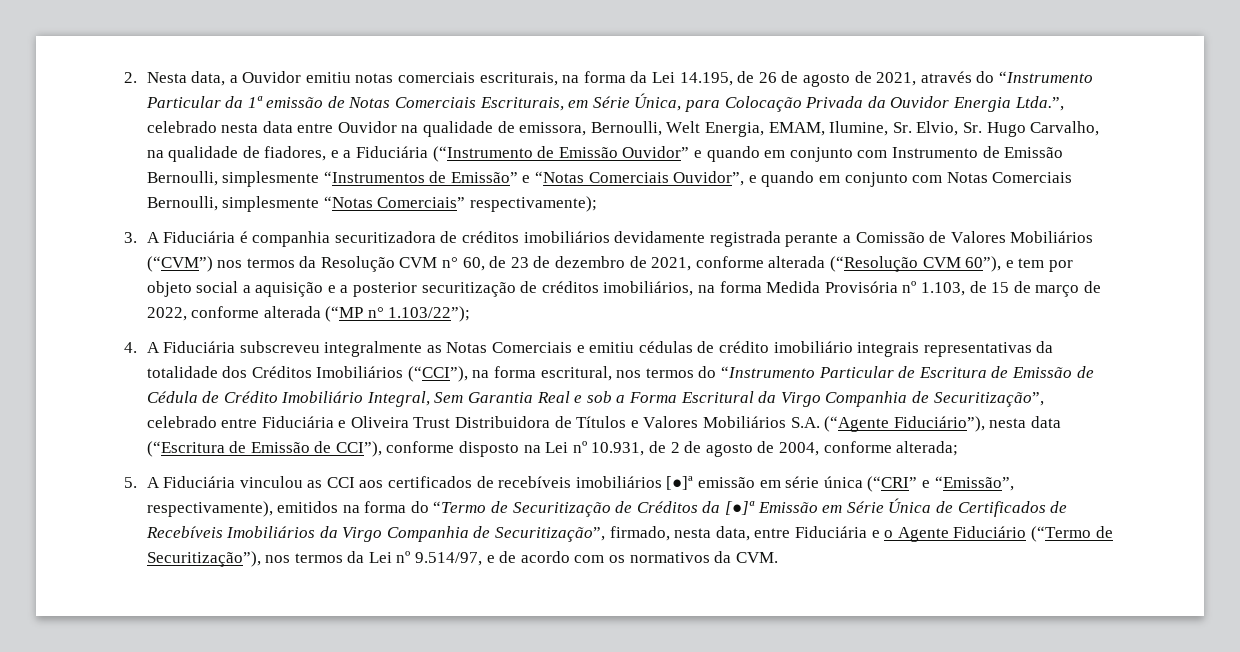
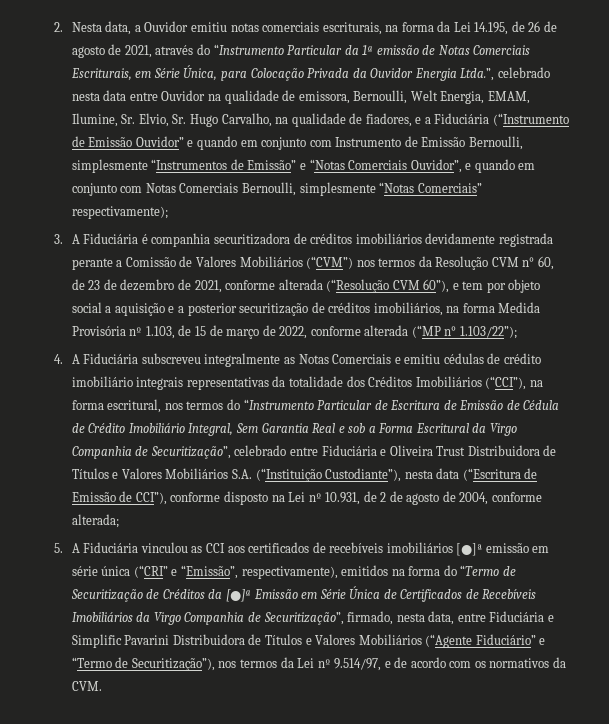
- 4. A Fiduciária subscreveu integralmente as Notas Comerciais e emitiu cédulas de crédito imobiliário integrais representativas da totalidade dos Créditos Imobiliários (“CCI”), na forma escritural, nos termos do “Instrumento Particular de Escritura de Emissão de Cédula de Crédito Imobiliário Integral, Sem Garantia Real e sob a Forma Escritural da Virgo Companhia de Securitização”, celebrado entre Fiduciária e Oliveira Trust Distribuidora de Títulos e Valores Mobiliários S.A. (“Agente Fiduciário”), nesta data (“Escritura de Emissão de CCI”), conforme disposto na Lei nº 10.931, de 2 de agosto de 2004, conforme alterada;
+ 4. A Fiduciária subscreveu integralmente as Notas Comerciais e emitiu cédulas de crédito imobiliário integrais representativas da totalidade dos Créditos Imobiliários (“CCI”), na forma escritural, nos termos do “Instrumento Particular de Escritura de Emissão de Cédula de Crédito Imobiliário Integral, Sem Garantia Real e sob a Forma Escritural da Virgo Companhia de Securitização”, celebrado entre Fiduciária e Oliveira Trust Distribuidora de Títulos e Valores Mobiliários S.A. (“Instituição Custodiante”), nesta data (“Escritura de Emissão de CCI”), conforme disposto na Lei nº 10.931, de 2 de agosto de 2004, conforme alterada;
- 5. A Fiduciária vinculou as CCI aos certificados de recebíveis imobiliários [●]ª emissão em série única (“CRI” e “Emissão”, respectivamente), emitidos na forma do “Termo de Securitização de Créditos da [●]ª Emissão em Série Única de Certificados de Recebíveis Imobiliários da Virgo Companhia de Securitização”, firmado, nesta data, entre Fiduciária e o Agente Fiduciário (“Termo de Securitização”), nos termos da Lei nº 9.514/97, e de acordo com os normativos da CVM.
+ 5. A Fiduciária vinculou as CCI aos certificados de recebíveis imobiliários [●]ª emissão em série única (“CRI” e “Emissão”, respectivamente), emitidos na forma do “Termo de Securitização de Créditos da [●]ª Emissão em Série Única de Certificados de Recebíveis Imobiliários da Virgo Companhia de Securitização”, firmado, nesta data, entre Fiduciária e Simplific Pavarini Distribuidora de Títulos e Valores Mobiliários (“Agente Fiduciário” e “Termo de Securitização”), nos termos da Lei nº 9.514/97, e de acordo com os normativos da CVM.

